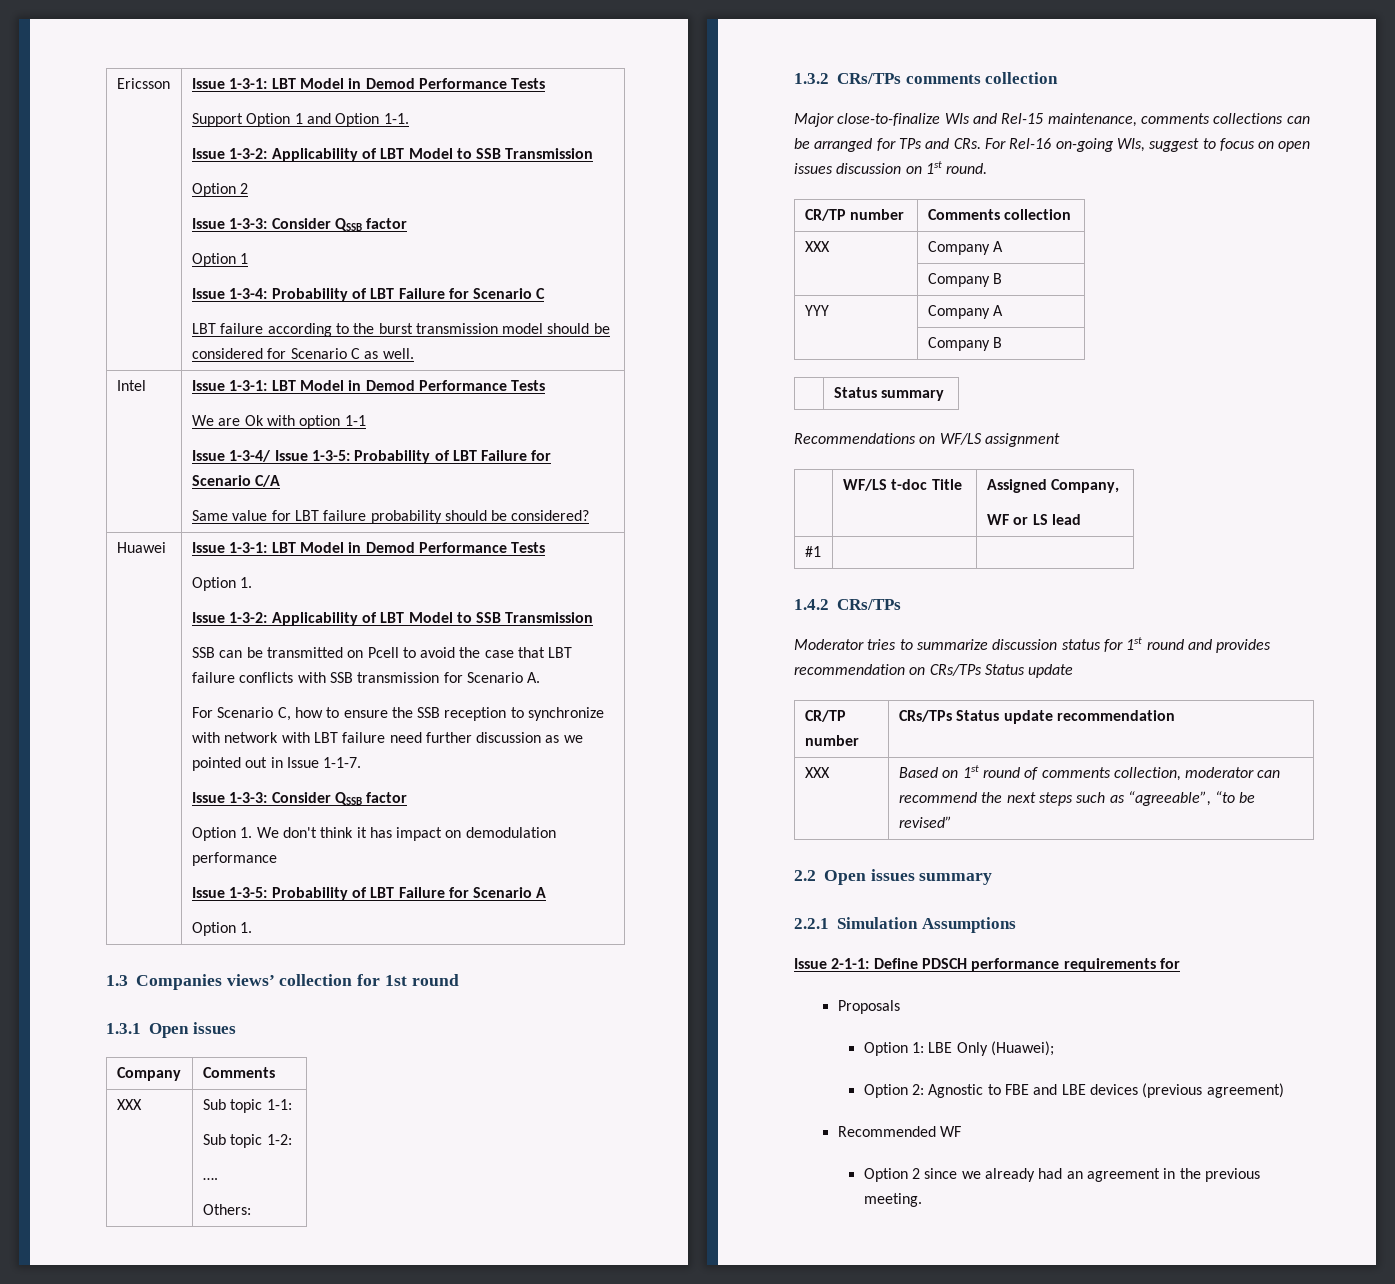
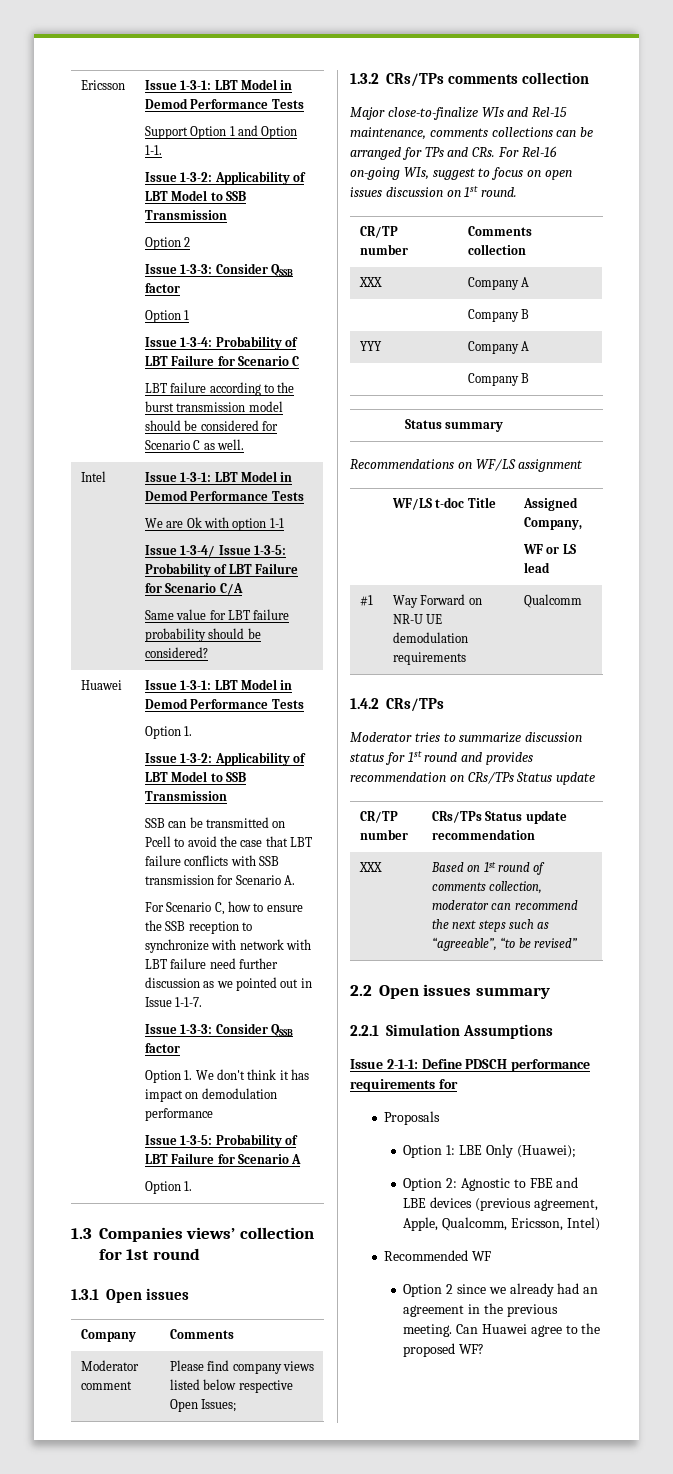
- XXX | Sub topic 1-1:
- Sub topic 1-2:
- ….
- Others:
+ Moderator comment | Please find company views listed below respective Open Issues;
- #1 | |
+ #1 | Way Forward on NR-U UE demodulation requirements | Qualcomm
- Option 2: Agnostic to FBE and LBE devices (previous agreement)
+ Option 2: Agnostic to FBE and LBE devices (previous agreement, Apple, Qualcomm, Ericsson, Intel)
+ Can Huawei agree to the proposed WF?

